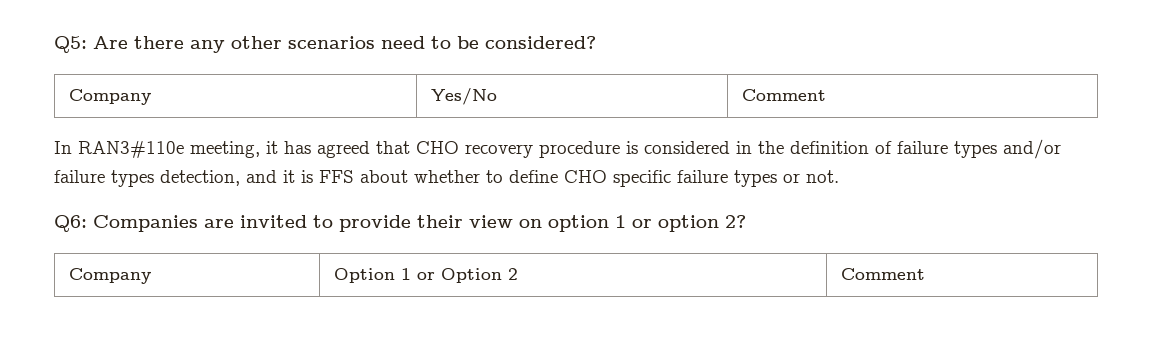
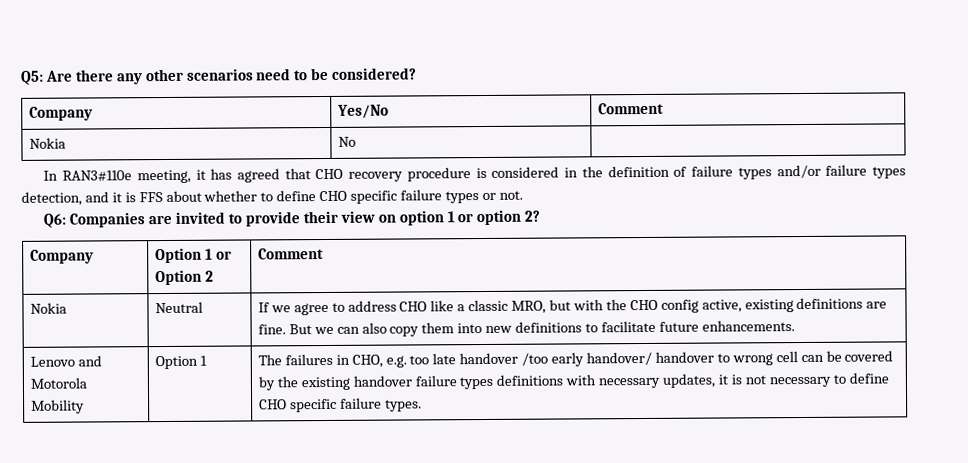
+ Nokia | No |
+ Nokia | Neutral | If we agree to address CHO like a classic MRO, but with the CHO config active, existing definitions are fine. But we can also copy them into new definitions to facilitate future enhancements.
+ Lenovo and Motorola Mobility | Option 1 | The failures in CHO, e.g. too late handover /too early handover/ handover to wrong cell can be covered by the existing handover failure types definitions with necessary updates, it is not necessary to define CHO specific failure types.

